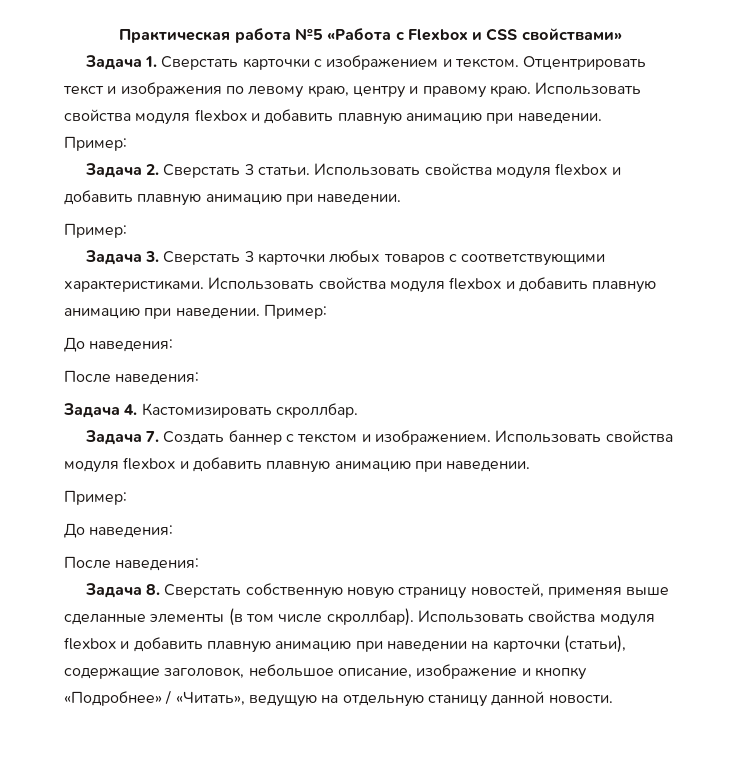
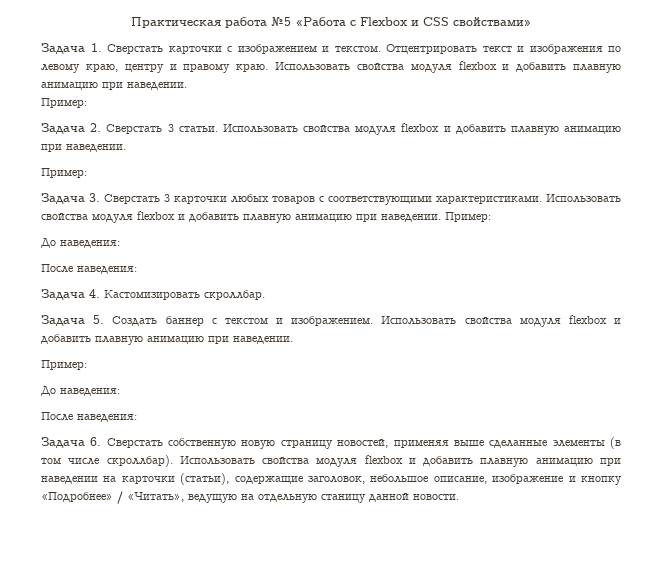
- Задача 7. Создать баннер с текстом и изображением.
+ Задача 5. Создать баннер с текстом и изображением.
- Задача 8. Сверстать собственную новую страницу новостей, применяя выше сделанные элементы (в том числе скроллбар).
+ Задача 6. Сверстать собственную новую страницу новостей, применяя выше сделанные элементы (в том числе скроллбар).

